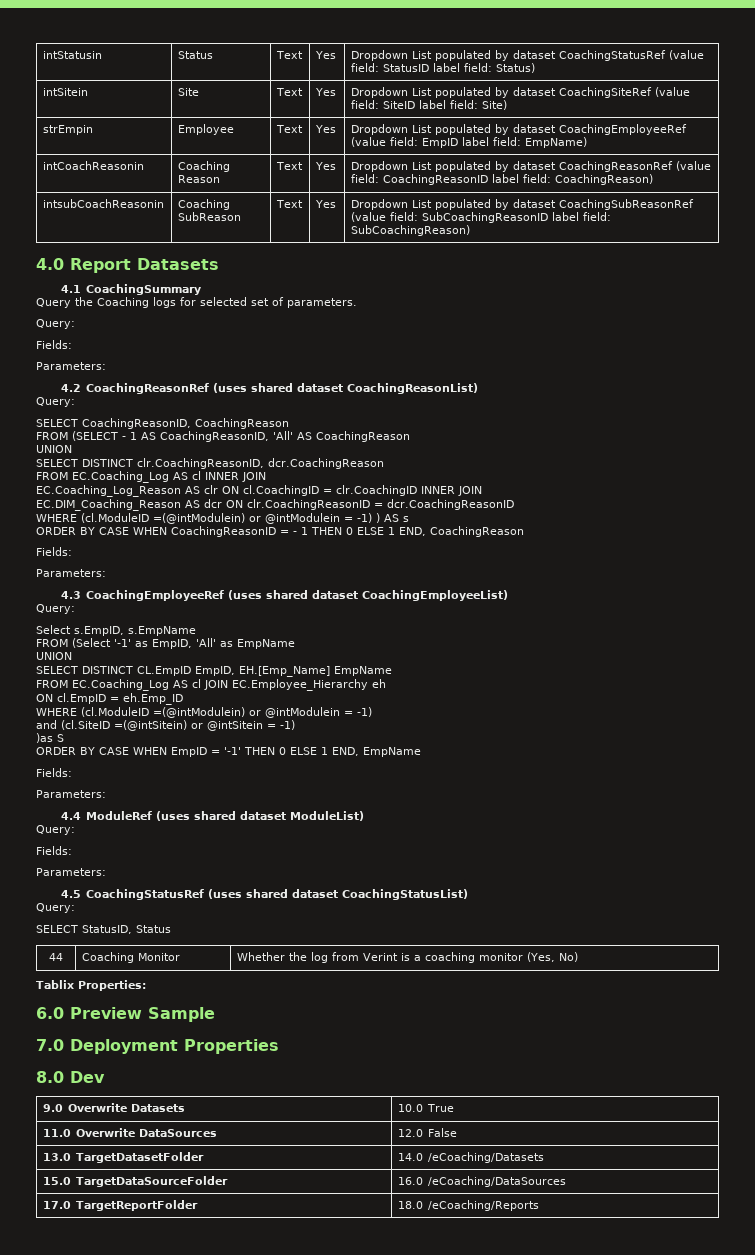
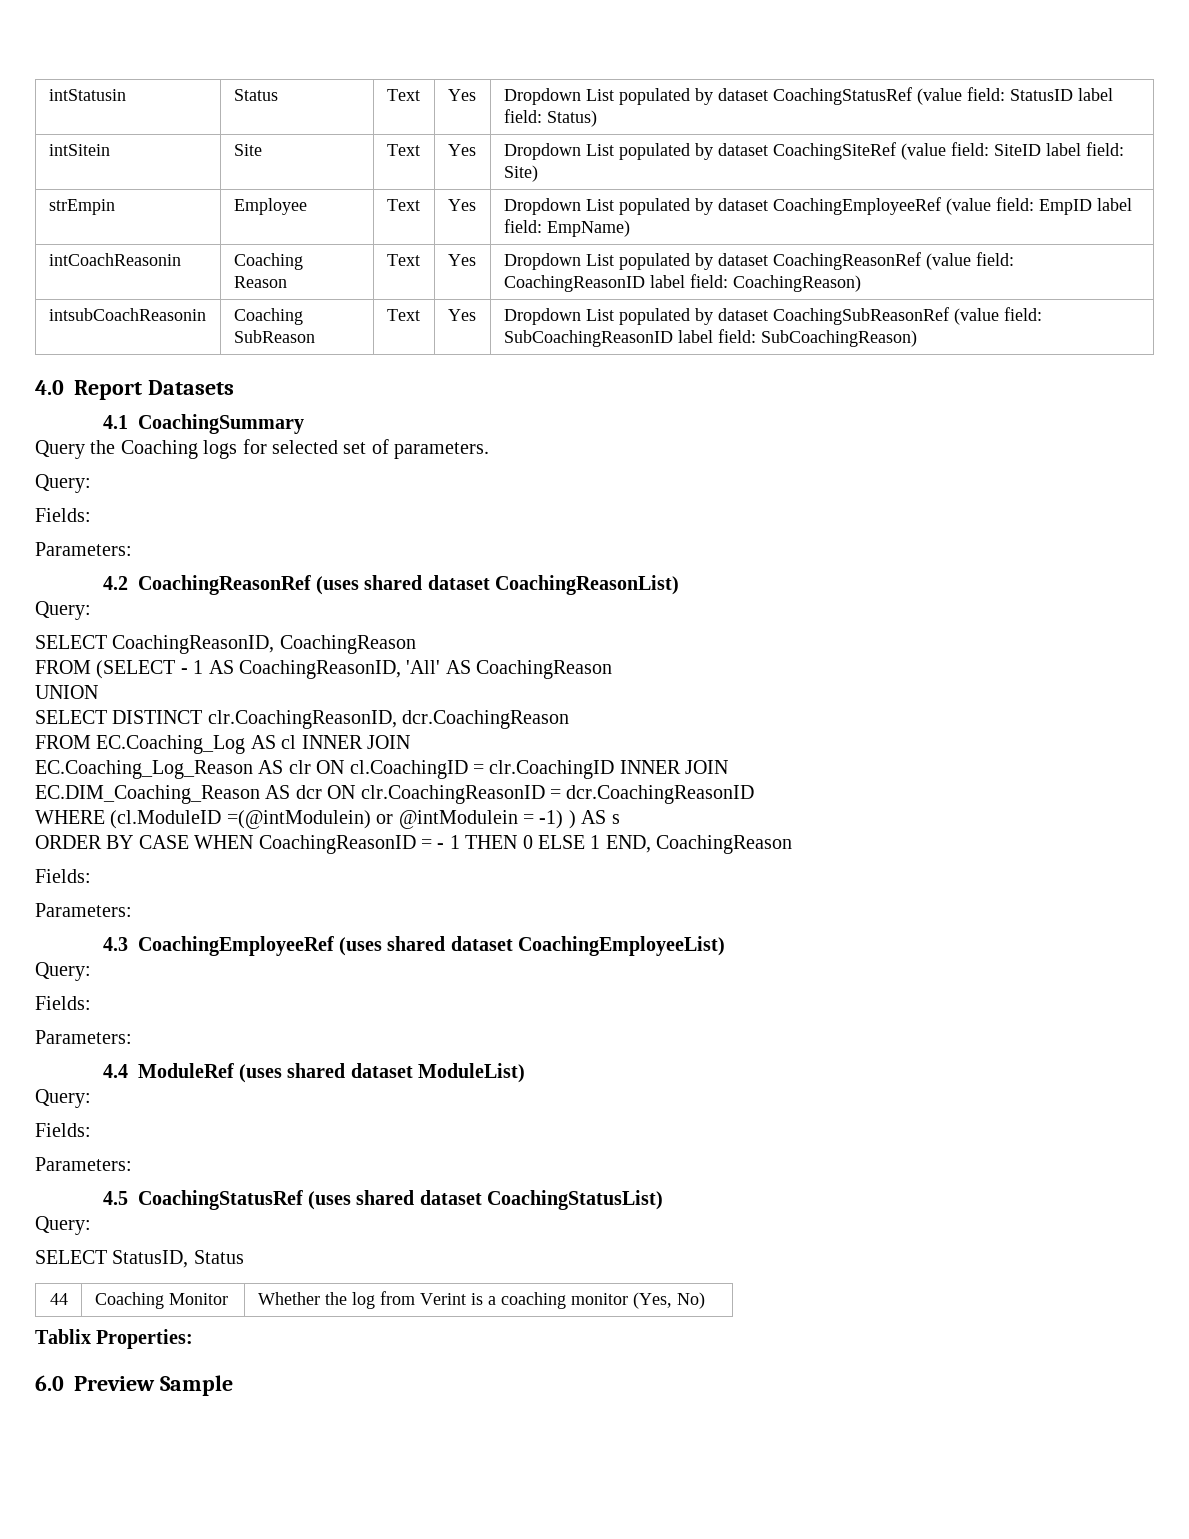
- Select s.EmpID, s.EmpName
- FROM (Select '-1' as EmpID, 'All' as EmpName
- UNION
- SELECT DISTINCT CL.EmpID EmpID, EH.[Emp_Name] EmpName
- FROM EC.Coaching_Log AS cl JOIN EC.Employee_Hierarchy eh
- ON cl.EmpID = eh.Emp_ID
- WHERE (cl.ModuleID =(@intModulein) or @intModulein = -1)
- and (cl.SiteID =(@intSitein) or @intSitein = -1)
- )as S
- ORDER BY CASE WHEN EmpID = '-1' THEN 0 ELSE 1 END, EmpName
- 7.0 Deployment Properties
- 8.0 Dev
- 9.0 Overwrite Datasets | 10.0 True
- 11.0 Overwrite DataSources | 12.0 False
- 13.0 TargetDatasetFolder | 14.0 /eCoaching/Datasets
- 15.0 TargetDataSourceFolder | 16.0 /eCoaching/DataSources
- 17.0 TargetReportFolder | 18.0 /eCoaching/Reports

